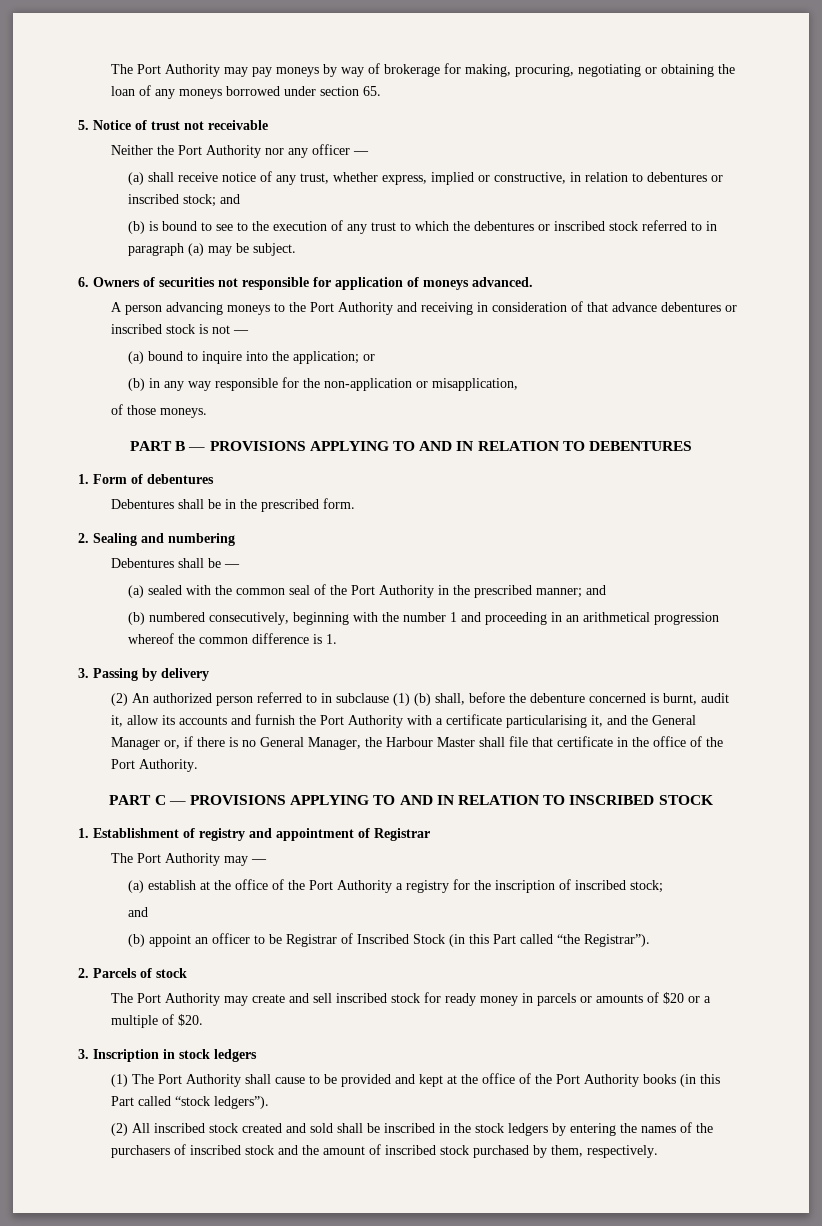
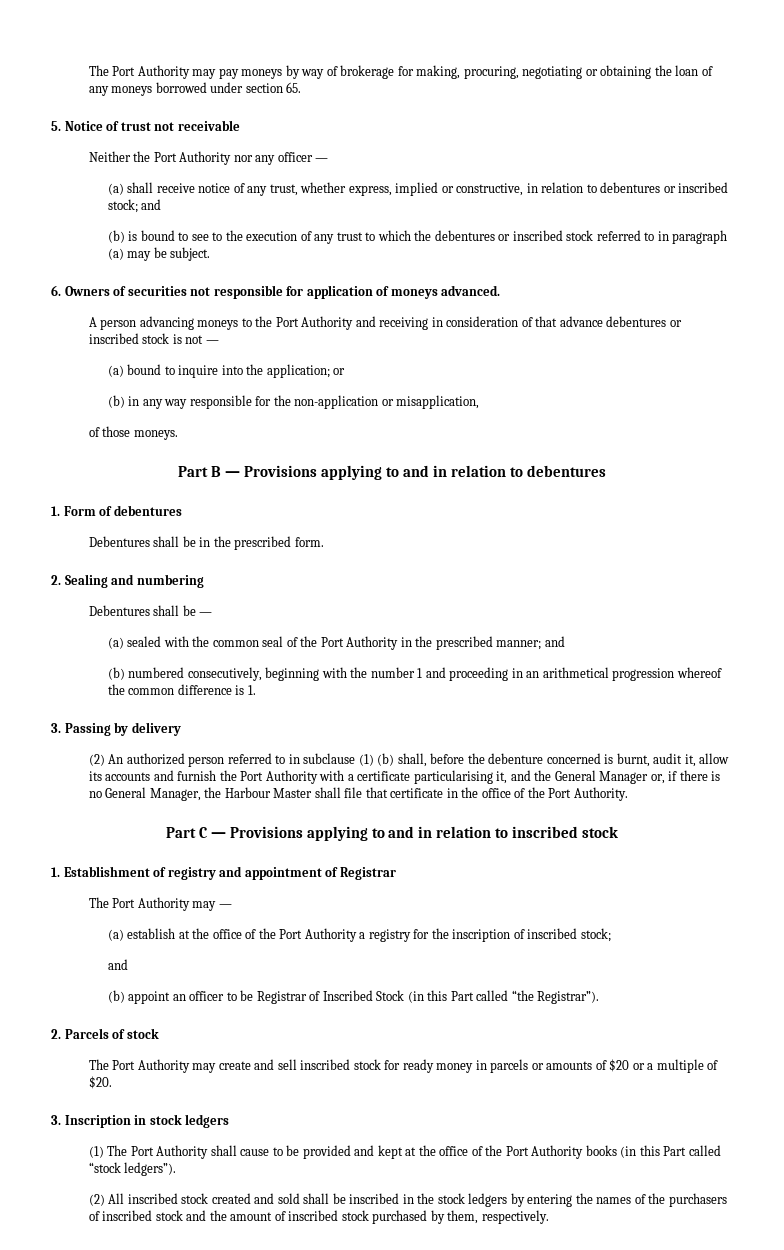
- PART B — PROVISIONS APPLYING TO AND IN RELATION TO DEBENTURES
+ Part B — Provisions applying to and in relation to debentures
- PART C — PROVISIONS APPLYING TO AND IN RELATION TO INSCRIBED STOCK
+ Part C — Provisions applying to and in relation to inscribed stock

